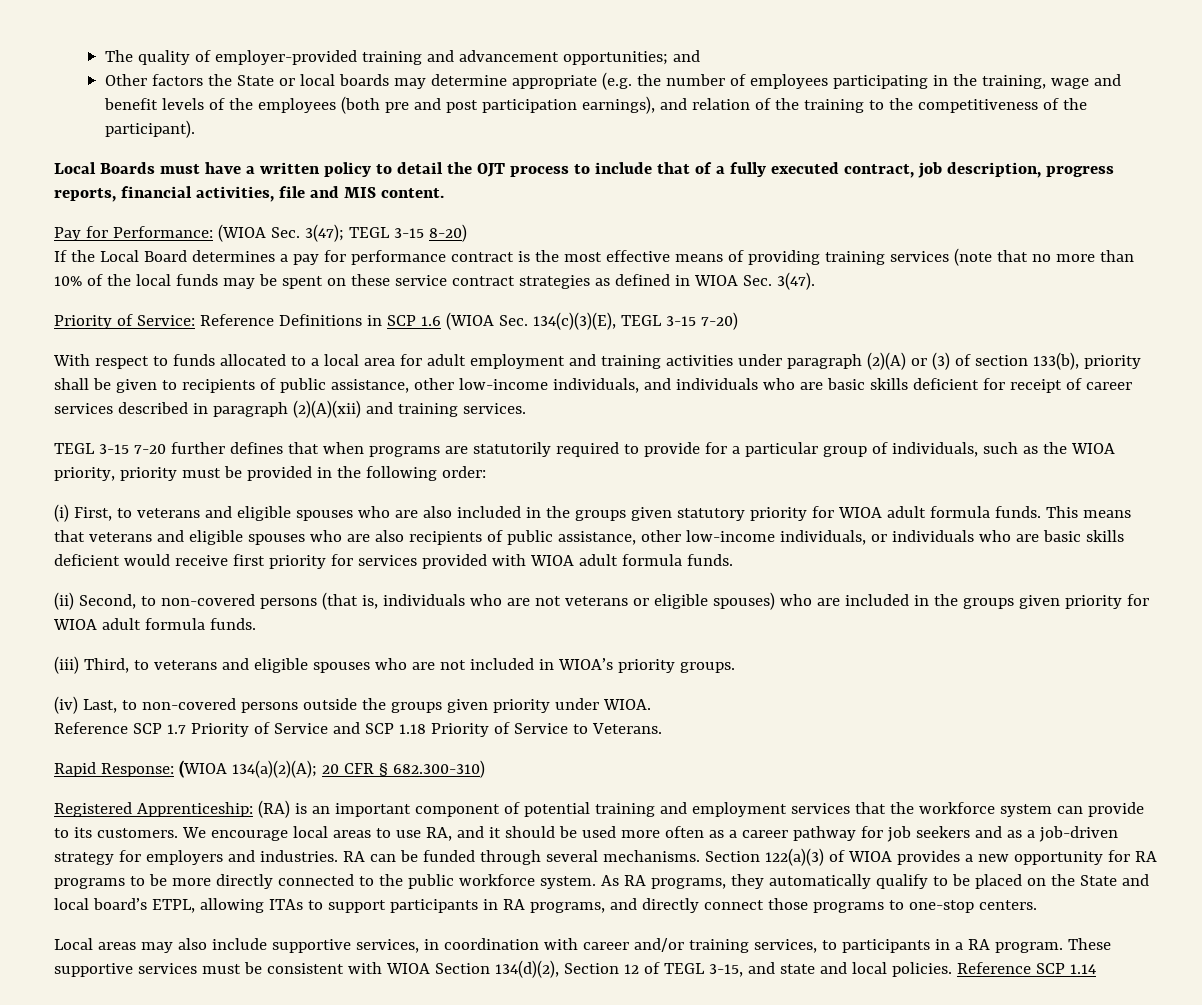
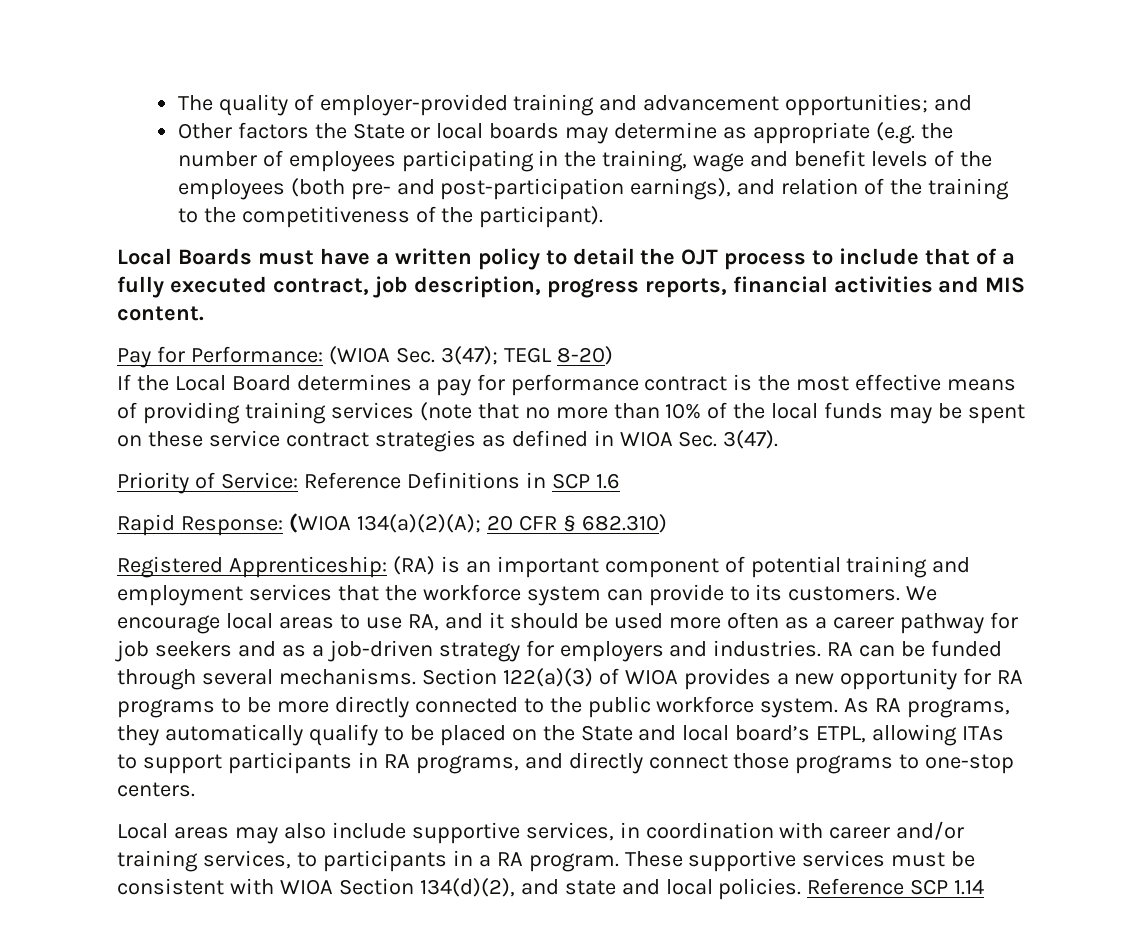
- Other factors the State or local boards may determine appropriate (e.g. the number of employees participating in the training, wage and benefit levels of the employees (both pre and post participation earnings), and relation of the training to the competitiveness of the participant).
+ Other factors the State or local boards may determine as appropriate (e.g. the number of employees participating in the training, wage and benefit levels of the employees (both pre- and post-participation earnings), and relation of the training to the competitiveness of the participant).
- Local Boards must have a written policy to detail the OJT process to include that of a fully executed contract, job description, progress reports, financial activities, file and MIS content.
+ Local Boards must have a written policy to detail the OJT process to include that of a fully executed contract, job description, progress reports, financial activities and MIS content.
- Pay for Performance: (WIOA Sec. 3(47); TEGL 3-15 8-20)
+ Pay for Performance: (WIOA Sec. 3(47); TEGL 8-20)
- Priority of Service: Reference Definitions in SCP 1.6 (WIOA Sec. 134(c)(3)(E), TEGL 3-15 7-20)
- With respect to funds allocated to a local area for adult employment and training activities under paragraph (2)(A) or (3) of section 133(b), priority shall be given to recipients of public assistance, other low-income individuals, and individuals who are basic skills deficient for receipt of career services described in paragraph (2)(A)(xii) and training services.
- TEGL 3-15 7-20 further defines that when programs are statutorily required to provide for a particular group of individuals, such as the WIOA priority, priority must be provided in the following order:
- (i) First, to veterans and eligible spouses who are also included in the groups given statutory priority for WIOA adult formula funds. This means that veterans and eligible spouses who are also recipients of public assistance, other low-income individuals, or individuals who are basic skills deficient would receive first priority for services provided with WIOA adult formula funds.
- (ii) Second, to non-covered persons (that is, individuals who are not veterans or eligible spouses) who are included in the groups given priority for WIOA adult formula funds.
- (iii) Third, to veterans and eligible spouses who are not included in WIOA’s priority groups.
- (iv) Last, to non-covered persons outside the groups given priority under WIOA.
- Reference SCP 1.7 Priority of Service and SCP 1.18 Priority of Service to Veterans.
+ Priority of Service: Reference Definitions in SCP 1.6
- Rapid Response: (WIOA 134(a)(2)(A); 20 CFR § 682.300-310)
+ Rapid Response: (WIOA 134(a)(2)(A); 20 CFR § 682.310)
- These supportive services must be consistent with WIOA Section 134(d)(2), Section 12 of TEGL 3-15, and state and local policies.
+ These supportive services must be consistent with WIOA Section 134(d)(2), and state and local policies.

